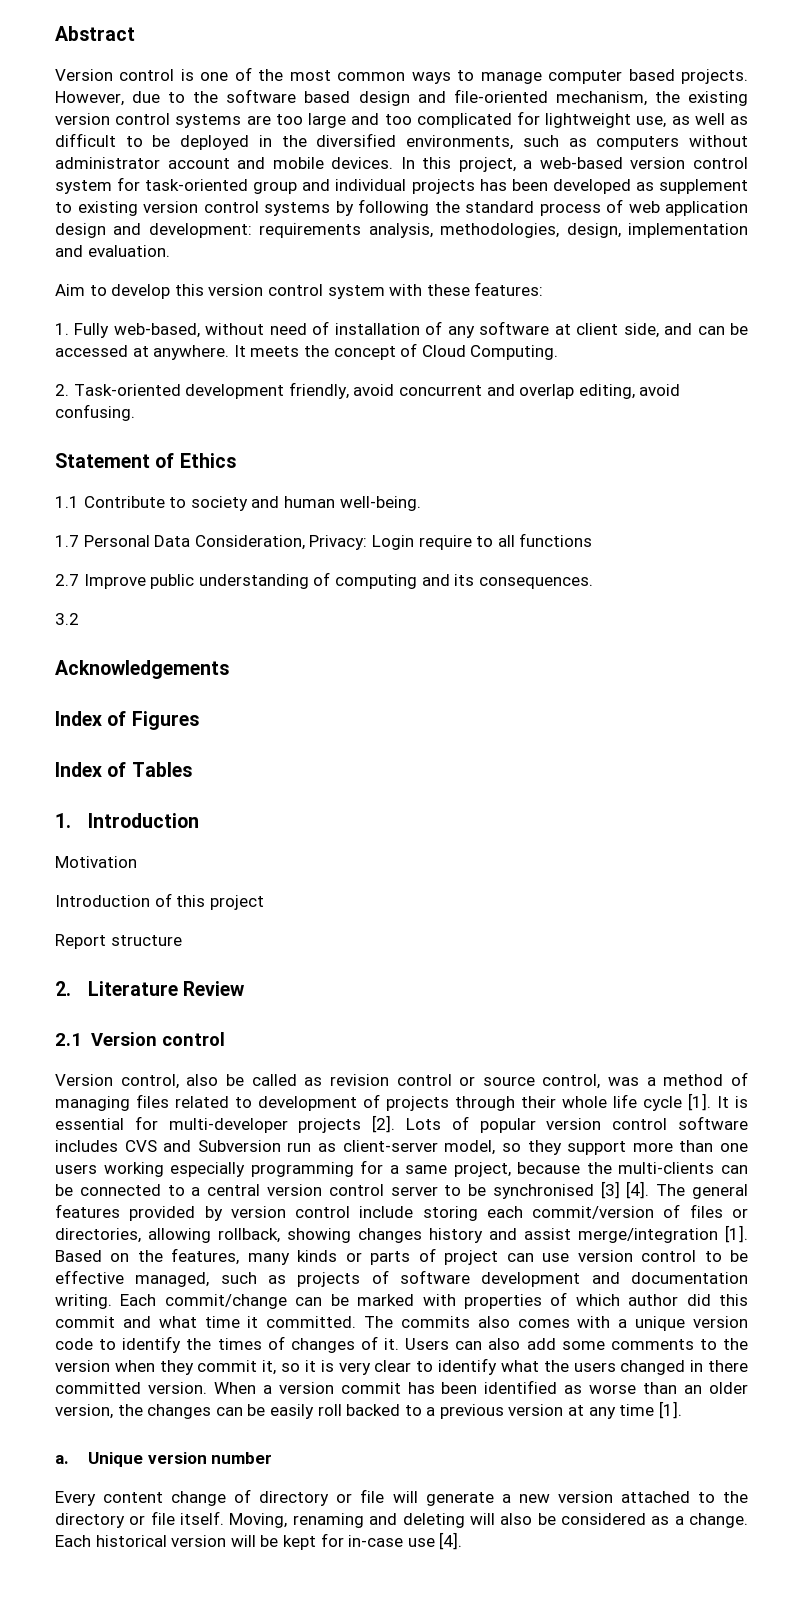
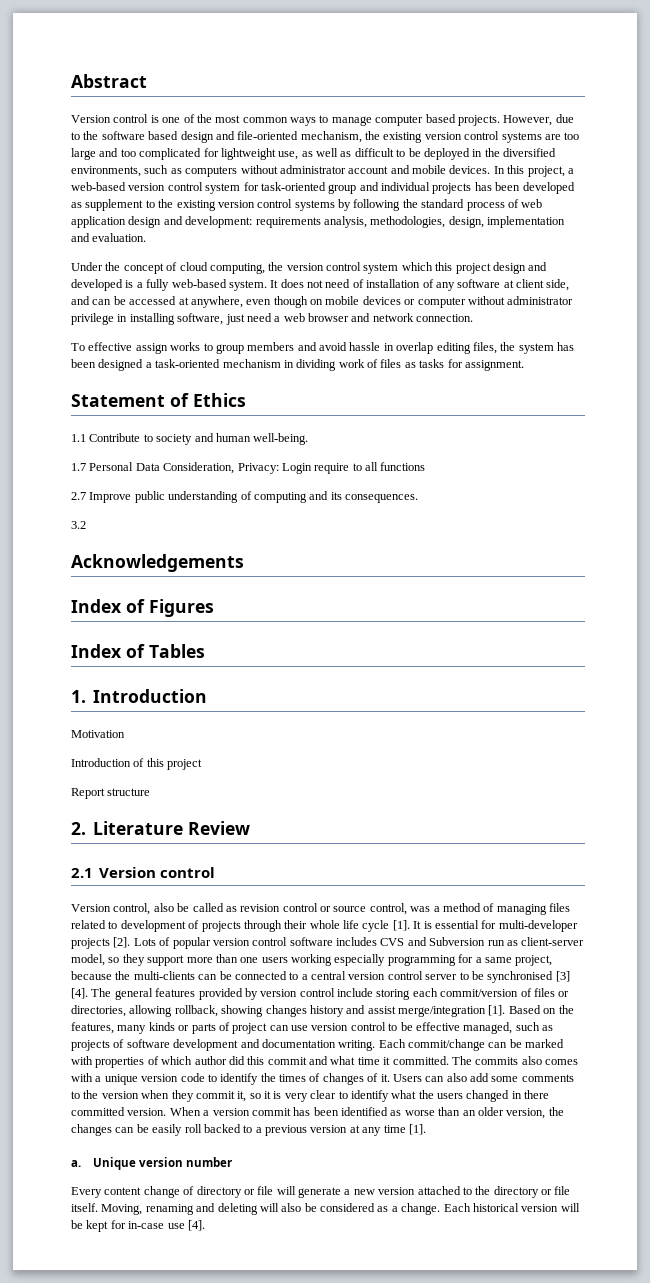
- In this project, a web-based version control system for task-oriented group and individual projects has been developed as supplement to existing version control systems by following the standard process of web application design and development: requirements analysis, methodologies, design, implementation and evaluation.
+ In this project, a web-based version control system for task-oriented group and individual projects has been developed as supplement to the existing version control systems by following the standard process of web application design and development: requirements analysis, methodologies, design, implementation and evaluation.
- Aim to develop this version control system with these features:
- 1. Fully web-based, without need of installation of any software at client side, and can be accessed at anywhere. It meets the concept of Cloud Computing.
- 2. Task-oriented development friendly, avoid concurrent and overlap editing, avoid confusing.
+ Under the concept of cloud computing, the version control system which this project design and developed is a fully web-based system. It does not need of installation of any software at client side, and can be accessed at anywhere, even though on mobile devices or computer without administrator privilege in installing software, just need a web browser and network connection.
+ To effective assign works to group members and avoid hassle in overlap editing files, the system has been designed a task-oriented mechanism in dividing work of files as tasks for assignment.

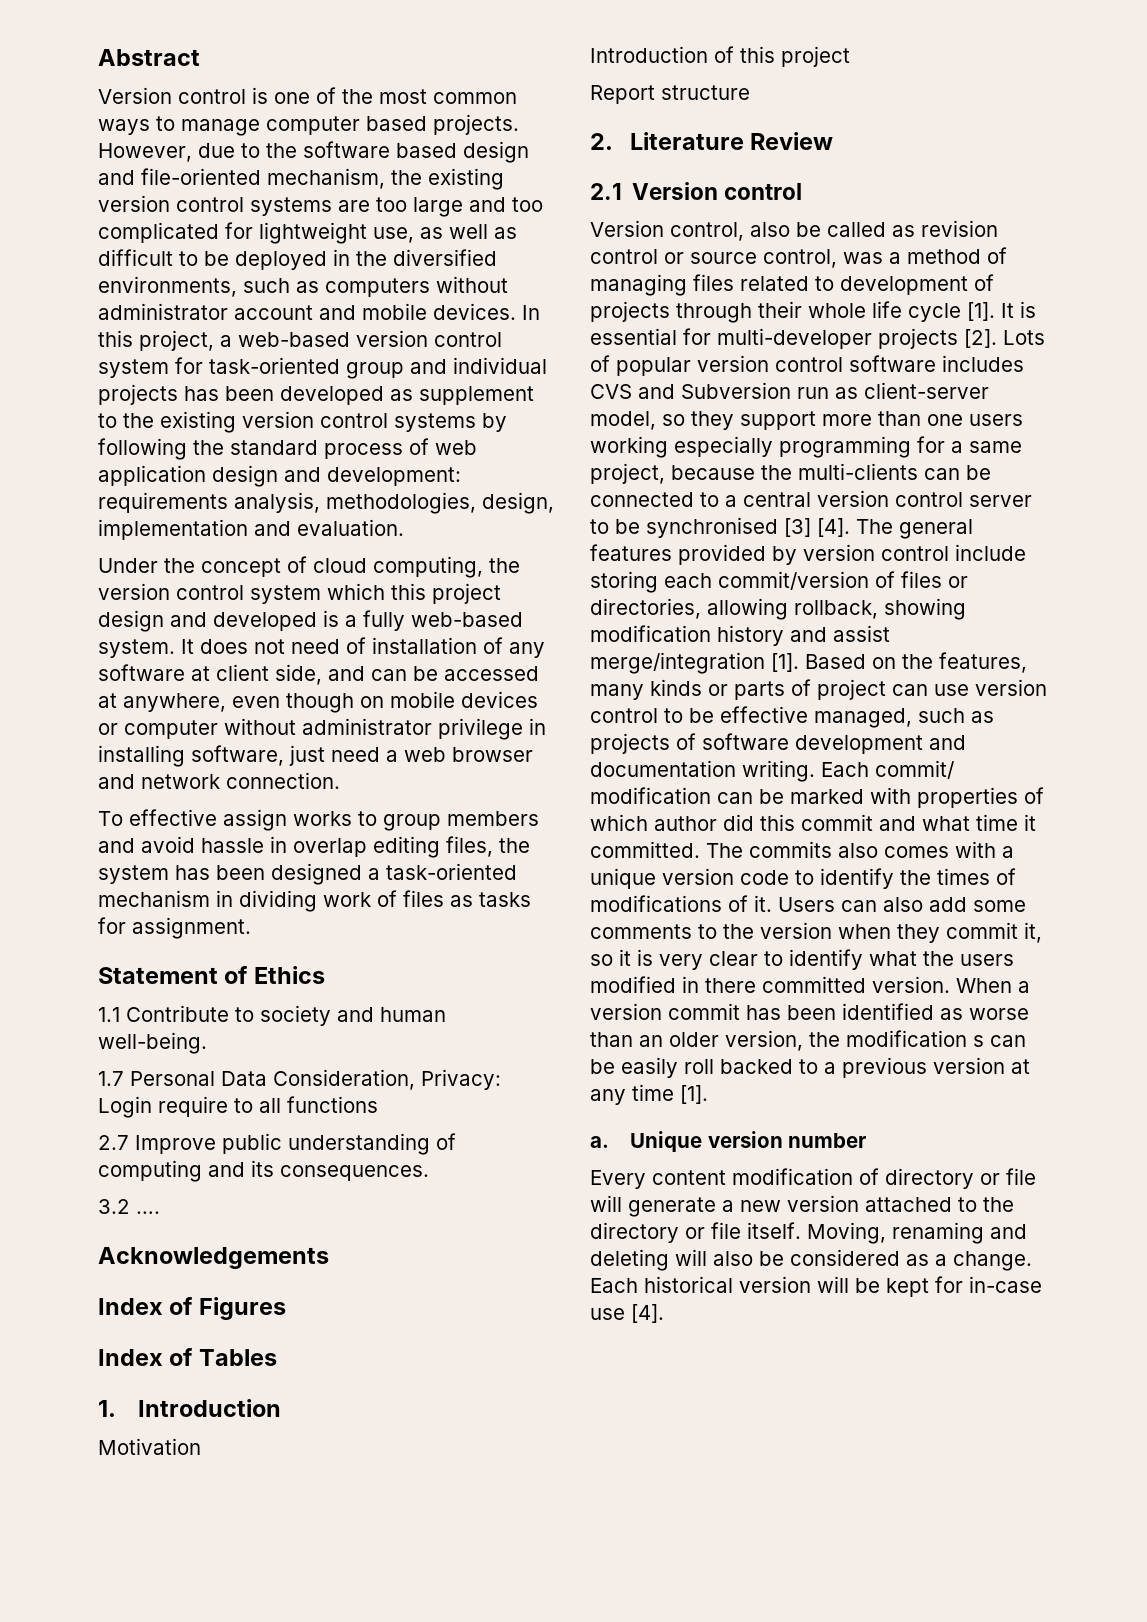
- 3.2
+ 3.2 ….
- The general features provided by version control include storing each commit/version of files or directories, allowing rollback, showing changes history and assist merge/integration [1].
+ The general features provided by version control include storing each commit/version of files or directories, allowing rollback, showing modification history and assist merge/integration [1].
- Each commit/change can be marked with properties of which author did this commit and what time it committed.
+ Each commit/ modification can be marked with properties of which author did this commit and what time it committed.
- The commits also comes with a unique version code to identify the times of changes of it.
+ The commits also comes with a unique version code to identify the times of modifications of it.
- Users can also add some comments to the version when they commit it, so it is very clear to identify what the users changed in there committed version.
+ Users can also add some comments to the version when they commit it, so it is very clear to identify what the users modified in there committed version.
- When a version commit has been identified as worse than an older version, the changes can be easily roll backed to a previous version at any time [1].
+ When a version commit has been identified as worse than an older version, the modification s can be easily roll backed to a previous version at any time [1].
- Every content change of directory or file will generate a new version attached to the directory or file itself.
+ Every content modification of directory or file will generate a new version attached to the directory or file itself.

